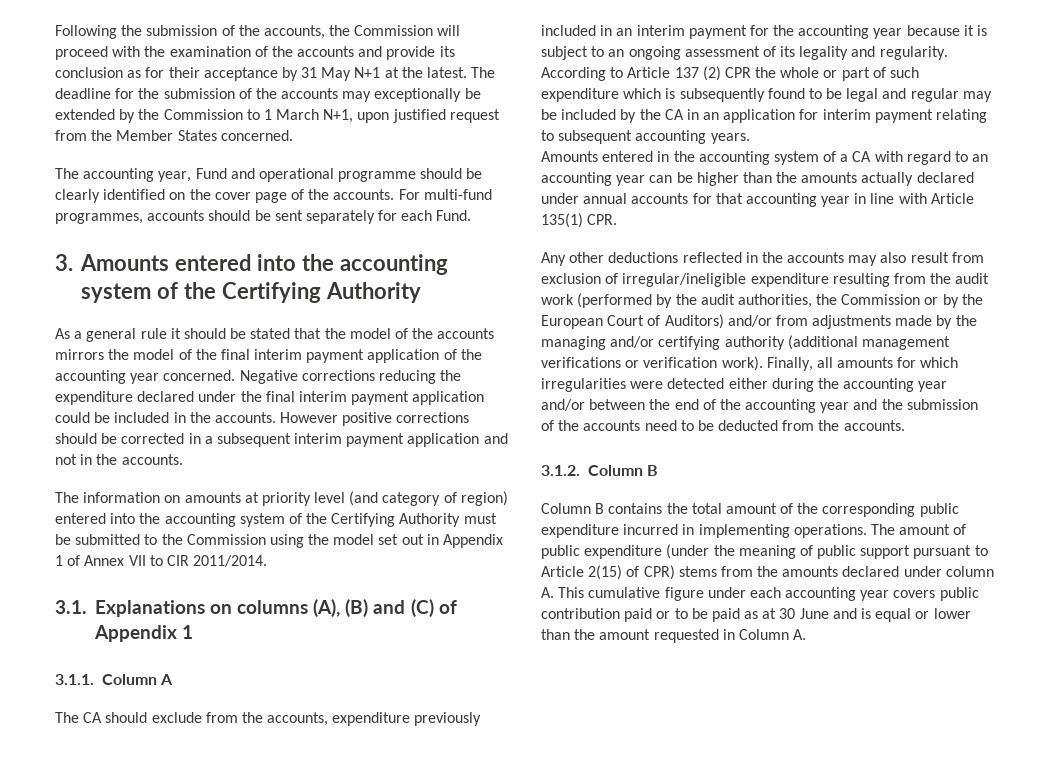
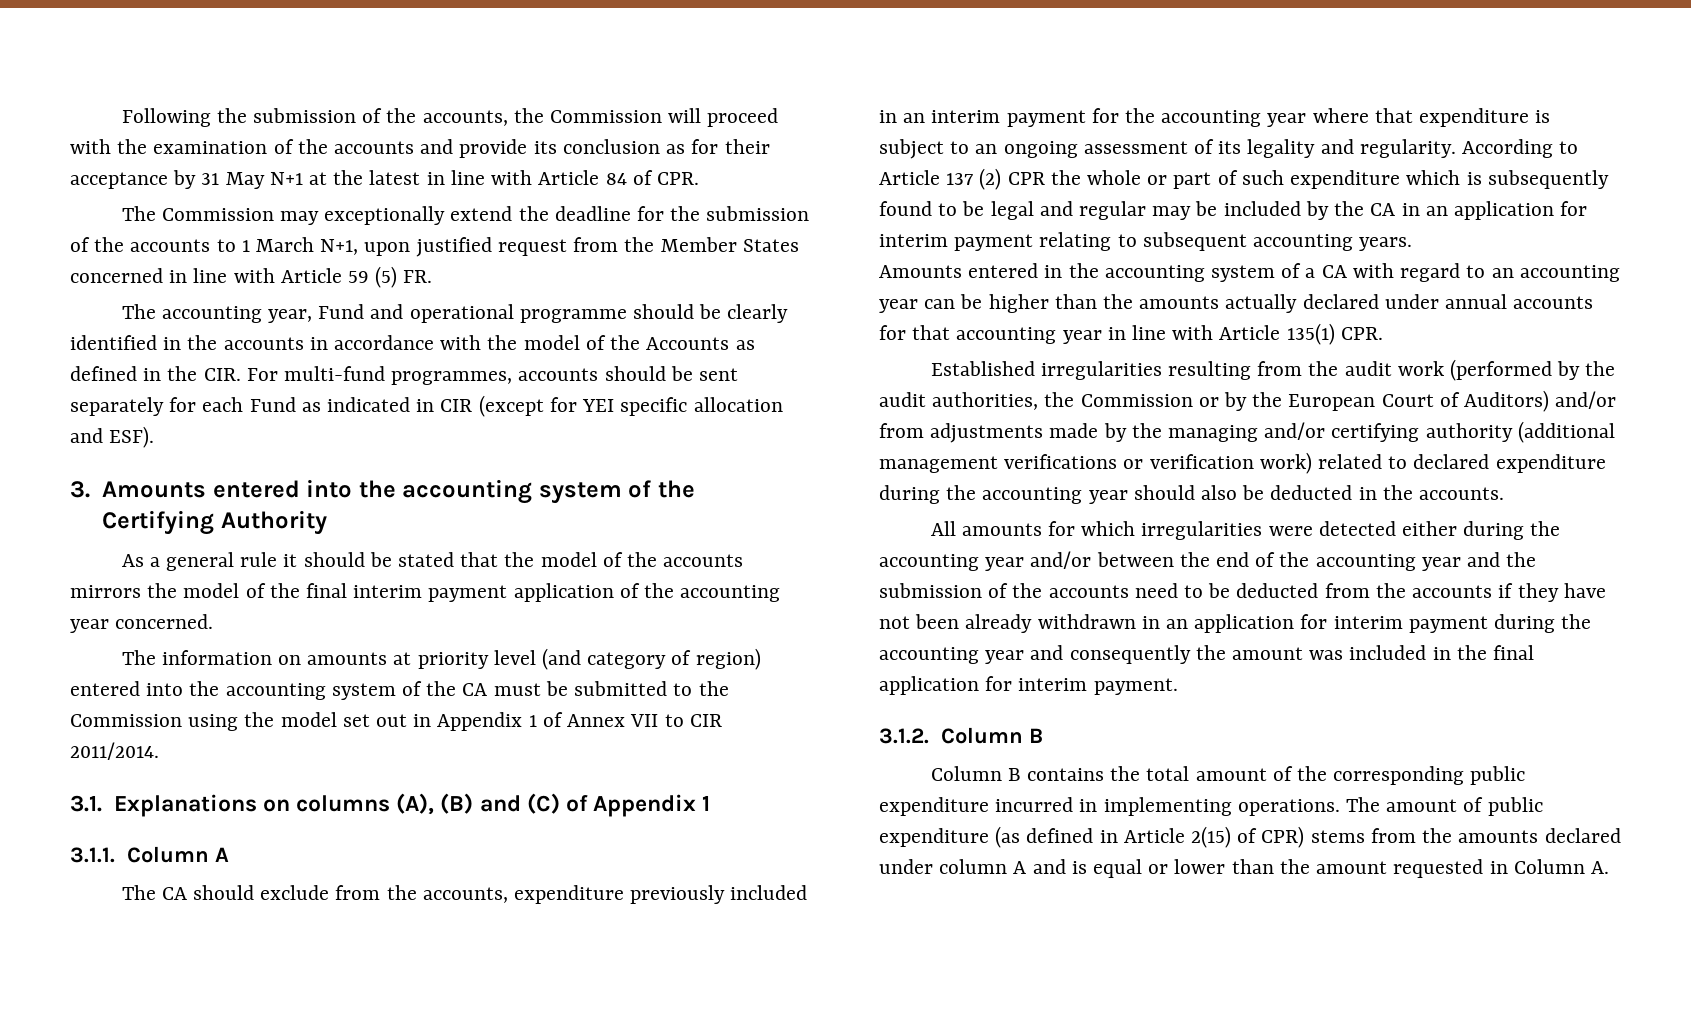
- Following the submission of the accounts, the Commission will proceed with the examination of the accounts and provide its conclusion as for their acceptance by 31 May N+1 at the latest. The deadline for the submission of the accounts may exceptionally be extended by the Commission to 1 March N+1, upon justified request from the Member States concerned.
+ Following the submission of the accounts, the Commission will proceed with the examination of the accounts and provide its conclusion as for their acceptance by 31 May N+1 at the latest in line with Article 84 of CPR.
+ The Commission may exceptionally extend the deadline for the submission of the accounts to 1 March N+1, upon justified request from the Member States concerned in line with Article 59 (5) FR.
- The accounting year, Fund and operational programme should be clearly identified on the cover page of the accounts. For multi-fund programmes, accounts should be sent separately for each Fund.
+ The accounting year, Fund and operational programme should be clearly identified in the accounts in accordance with the model of the Accounts as defined in the CIR. For multi-fund programmes, accounts should be sent separately for each Fund as indicated in CIR (except for YEI specific allocation and ESF).
- Negative corrections reducing the expenditure declared under the final interim payment application could be included in the accounts. However positive corrections should be corrected in a subsequent interim payment application and not in the accounts.
- The information on amounts at priority level (and category of region) entered into the accounting system of the Certifying Authority must be submitted to the Commission using the model set out in Appendix 1 of Annex VII to CIR 2011/2014.
+ The information on amounts at priority level (and category of region) entered into the accounting system of the CA must be submitted to the Commission using the model set out in Appendix 1 of Annex VII to CIR 2011/2014.
- The CA should exclude from the accounts, expenditure previously included in an interim payment for the accounting year because it is subject to an ongoing assessment of its legality and regularity.
+ The CA should exclude from the accounts, expenditure previously included in an interim payment for the accounting year where that expenditure is subject to an ongoing assessment of its legality and regularity.
- Any other deductions reflected in the accounts may also result from exclusion of irregular/ineligible expenditure resulting from the audit work (performed by the audit authorities, the Commission or by the European Court of Auditors) and/or from adjustments made by the managing and/or certifying authority (additional management verifications or verification work). Finally, all amounts for which irregularities were detected either during the accounting year and/or between the end of the accounting year and the submission of the accounts need to be deducted from the accounts.
+ Established irregularities resulting from the audit work (performed by the audit authorities, the Commission or by the European Court of Auditors) and/or from adjustments made by the managing and/or certifying authority (additional management verifications or verification work) related to declared expenditure during the accounting year should also be deducted in the accounts.
+ All amounts for which irregularities were detected either during the accounting year and/or between the end of the accounting year and the submission of the accounts need to be deducted from the accounts if they have not been already withdrawn in an application for interim payment during the accounting year and consequently the amount was included in the final application for interim payment.
- The amount of public expenditure (under the meaning of public support pursuant to Article 2(15) of CPR) stems from the amounts declared under column A. This cumulative figure under each accounting year covers public contribution paid or to be paid as at 30 June and is equal or lower than the amount requested in Column A.
+ The amount of public expenditure (as defined in Article 2(15) of CPR) stems from the amounts declared under column A and is equal or lower than the amount requested in Column A.

